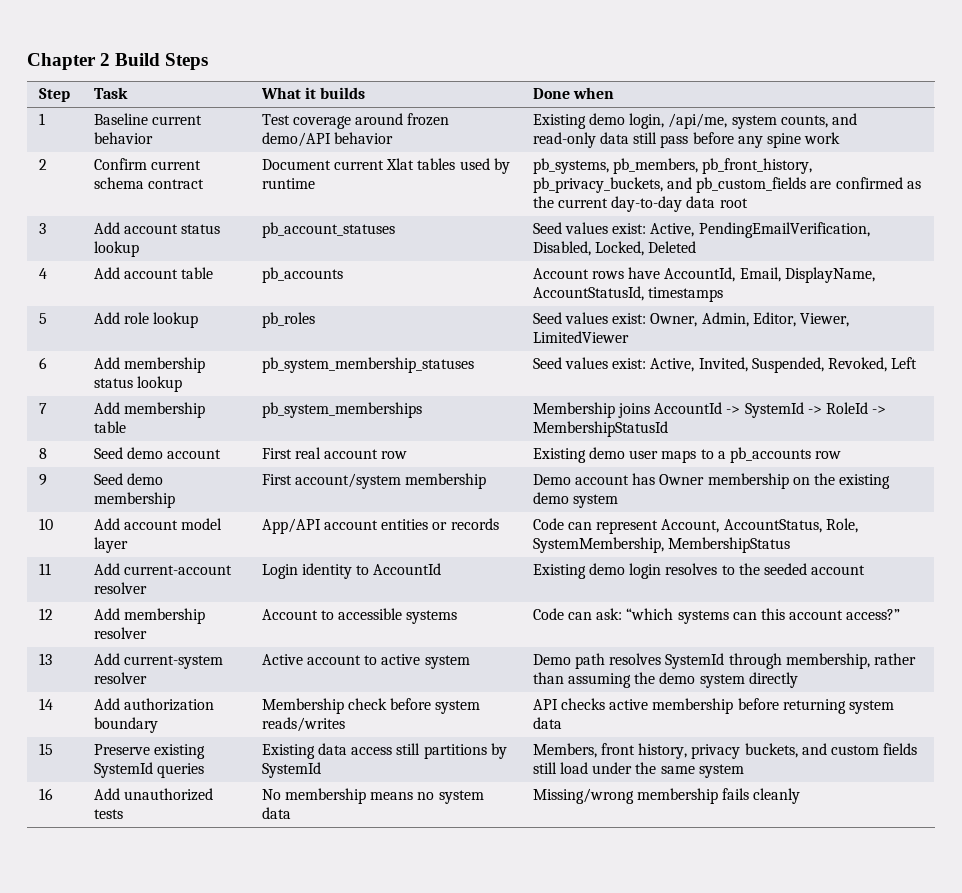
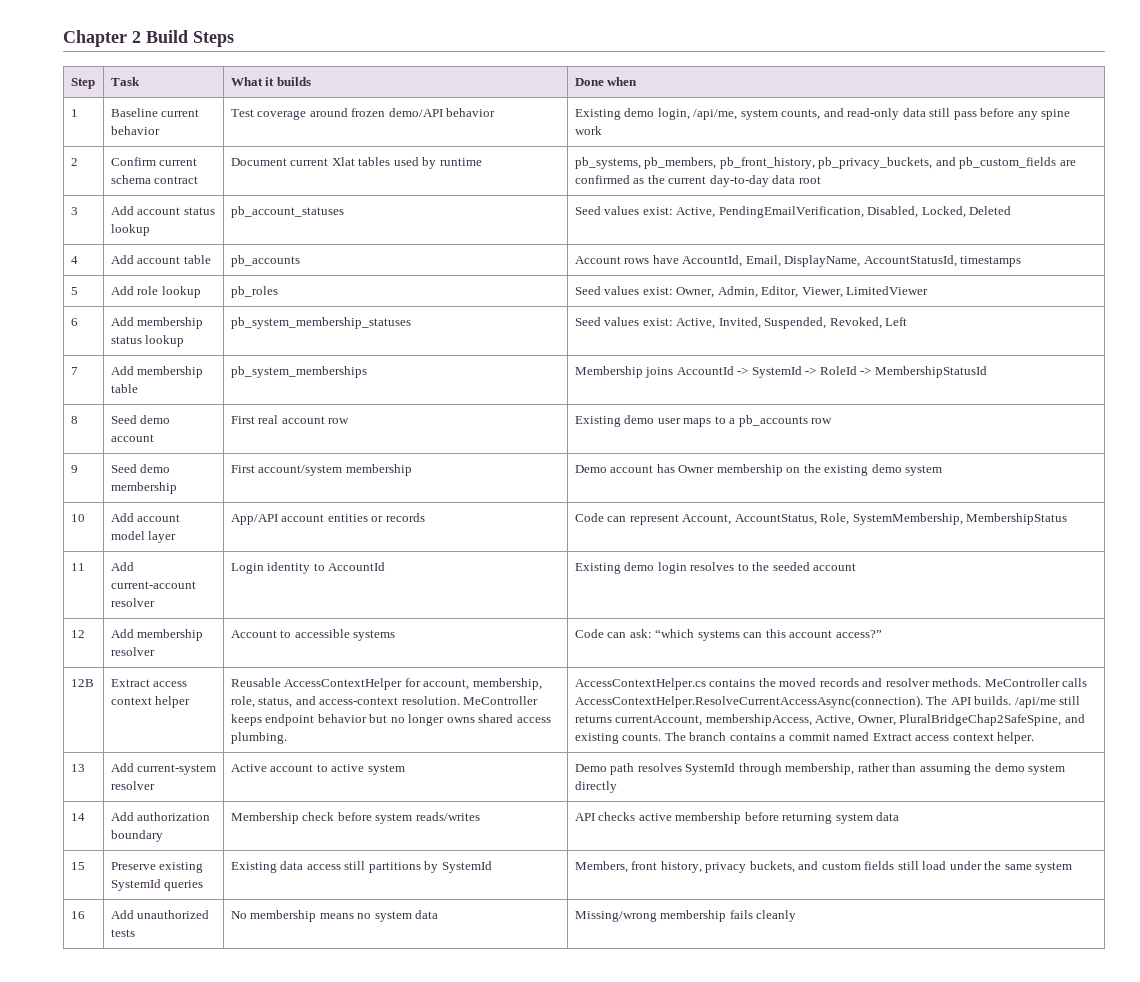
+ 12B | Extract access context helper | Reusable AccessContextHelper for account, membership, role, status, and access-context resolution. MeController keeps endpoint behavior but no longer owns shared access plumbing. | AccessContextHelper.cs contains the moved records and resolver methods. MeController calls AccessContextHelper.ResolveCurrentAccessAsync(connection). The API builds. /api/me still returns currentAccount, membershipAccess, Active, Owner, PluralBridgeChap2SafeSpine, and existing counts. The branch contains a commit named Extract access context helper.

